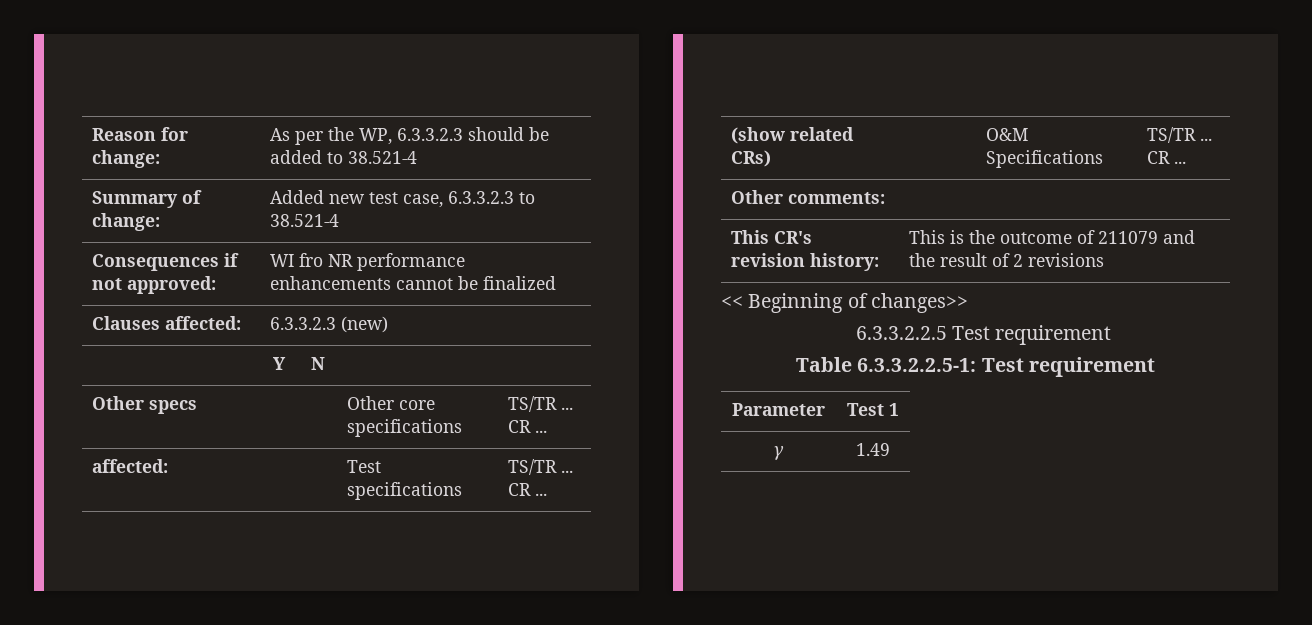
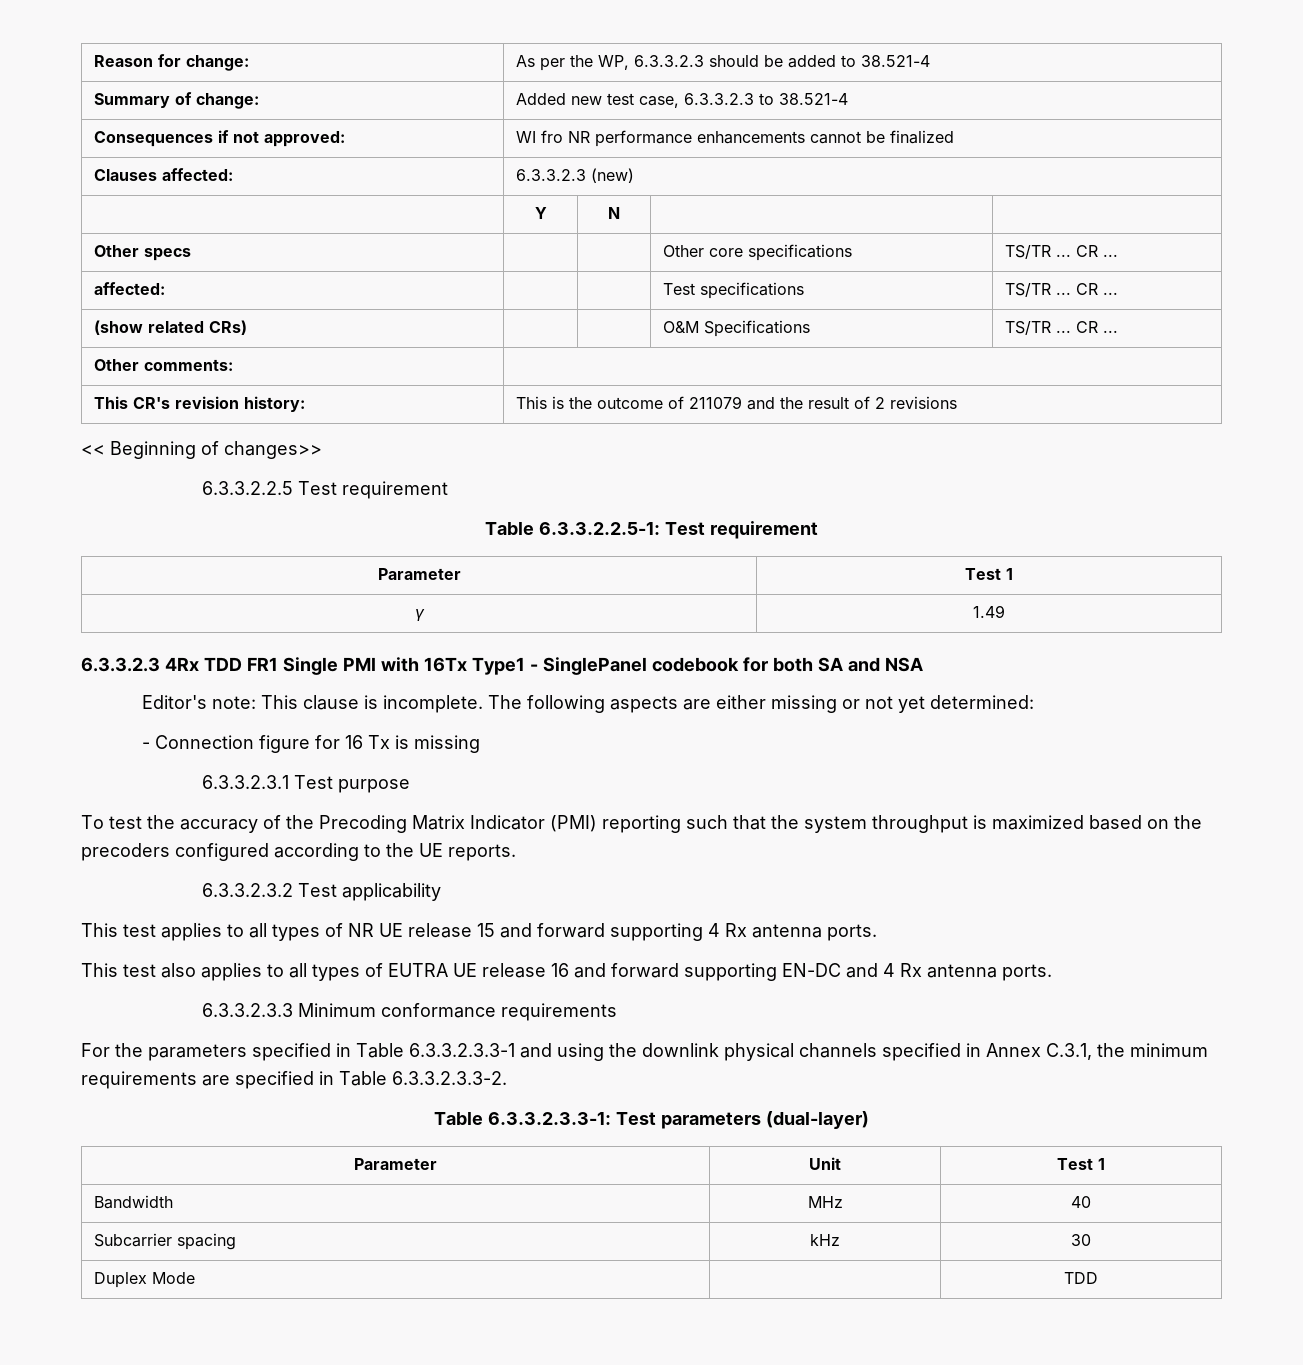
+ 6.3.3.2.3 4Rx TDD FR1 Single PMI with 16Tx Type1 - SinglePanel codebook for both SA and NSA
+ Editor's note: This clause is incomplete. The following aspects are either missing or not yet determined:
+ - Connection figure for 16 Tx is missing
+ 6.3.3.2.3.1 Test purpose
+ To test the accuracy of the Precoding Matrix Indicator (PMI) reporting such that the system throughput is maximized based on the precoders configured according to the UE reports.
+ 6.3.3.2.3.2 Test applicability
+ This test applies to all types of NR UE release 15 and forward supporting 4 Rx antenna ports.
+ This test also applies to all types of EUTRA UE release 16 and forward supporting EN-DC and 4 Rx antenna ports.
+ 6.3.3.2.3.3 Minimum conformance requirements
+ For the parameters specified in Table 6.3.3.2.3.3-1 and using the downlink physical channels specified in Annex C.3.1, the minimum requirements are specified in Table 6.3.3.2.3.3-2.
+ Table 6.3.3.2.3.3-1: Test parameters (dual-layer)
+ Parameter | Unit | Test 1
+ Bandwidth | MHz | 40
+ Subcarrier spacing | kHz | 30
+ Duplex Mode | | TDD

